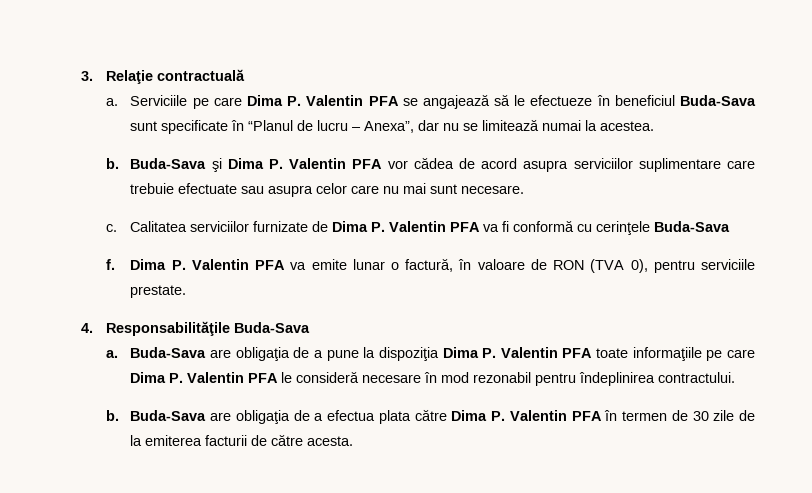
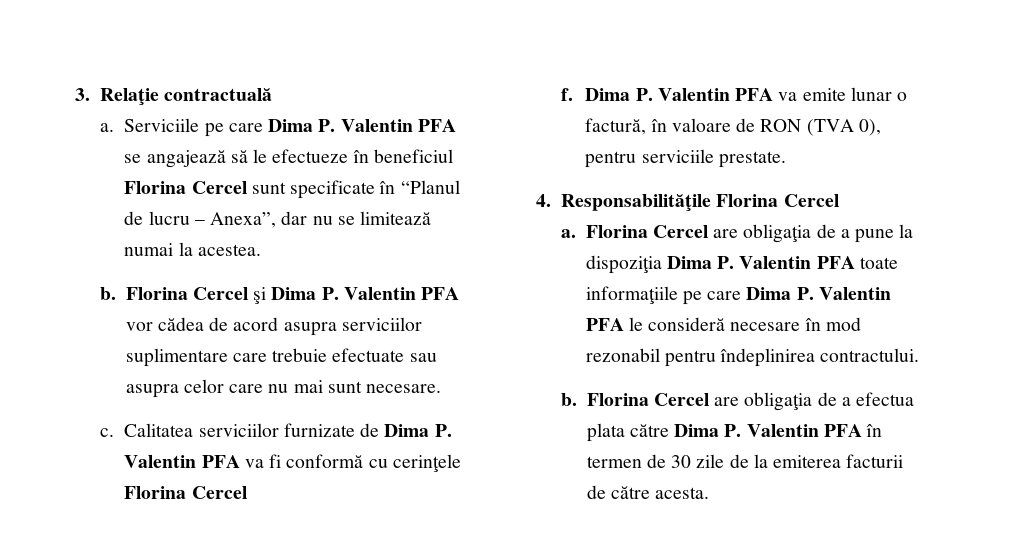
- Serviciile pe care Dima P. Valentin PFA se angajează să le efectueze în beneficiul Buda-Sava sunt specificate în “Planul de lucru – Anexa”, dar nu se limitează numai la acestea.
+ Serviciile pe care Dima P. Valentin PFA se angajează să le efectueze în beneficiul Florina Cercel sunt specificate în “Planul de lucru – Anexa”, dar nu se limitează numai la acestea.
- Buda-Sava şi Dima P. Valentin PFA vor cădea de acord asupra serviciilor suplimentare care trebuie efectuate sau asupra celor care nu mai sunt necesare.
+ Florina Cercel şi Dima P. Valentin PFA vor cădea de acord asupra serviciilor suplimentare care trebuie efectuate sau asupra celor care nu mai sunt necesare.
- Calitatea serviciilor furnizate de Dima P. Valentin PFA va fi conformă cu cerinţele Buda-Sava
+ Calitatea serviciilor furnizate de Dima P. Valentin PFA va fi conformă cu cerinţele Florina Cercel
- 4. Responsabilităţile Buda-Sava
- a. Buda-Sava are obligaţia de a pune la dispoziţia Dima P. Valentin PFA toate informaţiile pe care Dima P. Valentin PFA le consideră necesare în mod rezonabil pentru îndeplinirea contractului.
+ 4. Responsabilităţile Florina Cercel
+ a. Florina Cercel are obligaţia de a pune la dispoziţia Dima P. Valentin PFA toate informaţiile pe care Dima P. Valentin PFA le consideră necesare în mod rezonabil pentru îndeplinirea contractului.
- Buda-Sava are obligaţia de a efectua plata către Dima P. Valentin PFA în termen de 30 zile de la emiterea facturii de către acesta.
+ Florina Cercel are obligaţia de a efectua plata către Dima P. Valentin PFA în termen de 30 zile de la emiterea facturii de către acesta.

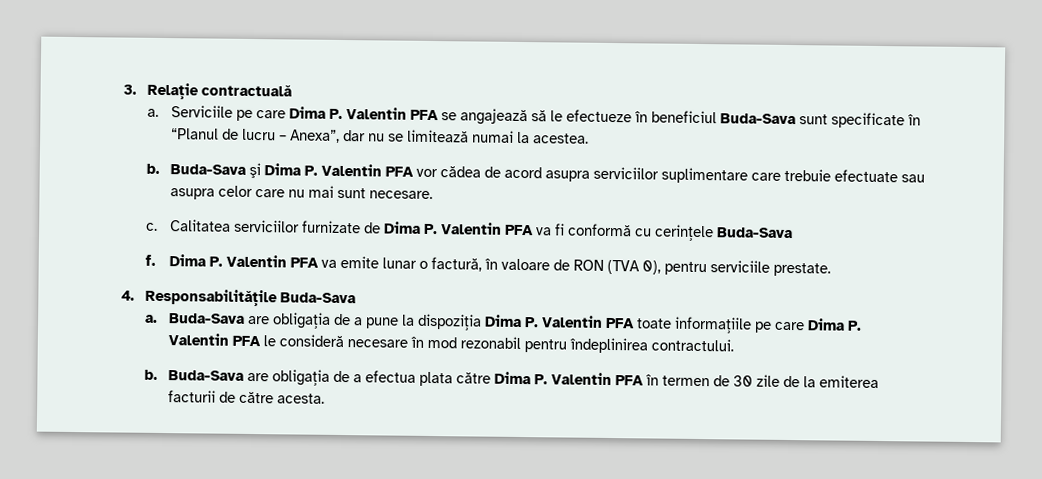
- Serviciile pe care Dima P. Valentin PFA se angajează să le efectueze în beneficiul Florina Cercel sunt specificate în “Planul de lucru – Anexa”, dar nu se limitează numai la acestea.
+ Serviciile pe care Dima P. Valentin PFA se angajează să le efectueze în beneficiul Buda-Sava sunt specificate în “Planul de lucru – Anexa”, dar nu se limitează numai la acestea.
- Florina Cercel şi Dima P. Valentin PFA vor cădea de acord asupra serviciilor suplimentare care trebuie efectuate sau asupra celor care nu mai sunt necesare.
+ Buda-Sava şi Dima P. Valentin PFA vor cădea de acord asupra serviciilor suplimentare care trebuie efectuate sau asupra celor care nu mai sunt necesare.
- Calitatea serviciilor furnizate de Dima P. Valentin PFA va fi conformă cu cerinţele Florina Cercel
+ Calitatea serviciilor furnizate de Dima P. Valentin PFA va fi conformă cu cerinţele Buda-Sava
- 4. Responsabilităţile Florina Cercel
- a. Florina Cercel are obligaţia de a pune la dispoziţia Dima P. Valentin PFA toate informaţiile pe care Dima P. Valentin PFA le consideră necesare în mod rezonabil pentru îndeplinirea contractului.
+ 4. Responsabilităţile Buda-Sava
+ a. Buda-Sava are obligaţia de a pune la dispoziţia Dima P. Valentin PFA toate informaţiile pe care Dima P. Valentin PFA le consideră necesare în mod rezonabil pentru îndeplinirea contractului.
- Florina Cercel are obligaţia de a efectua plata către Dima P. Valentin PFA în termen de 30 zile de la emiterea facturii de către acesta.
+ Buda-Sava are obligaţia de a efectua plata către Dima P. Valentin PFA în termen de 30 zile de la emiterea facturii de către acesta.

